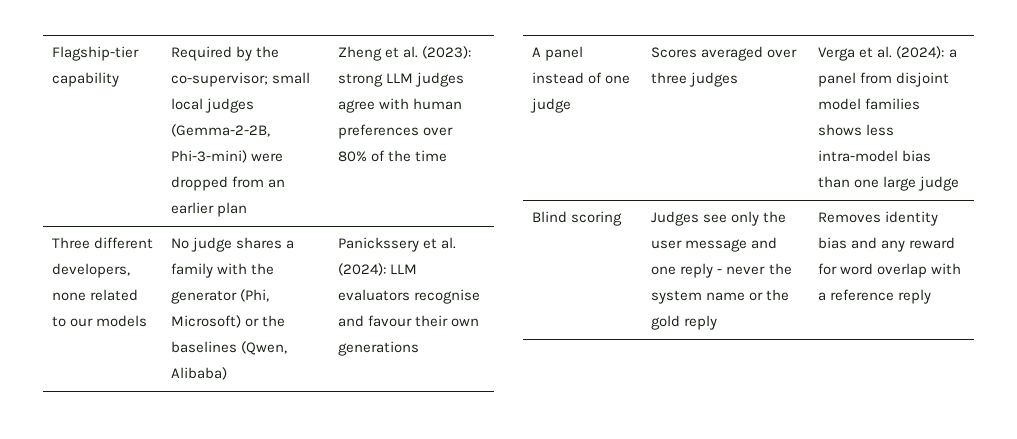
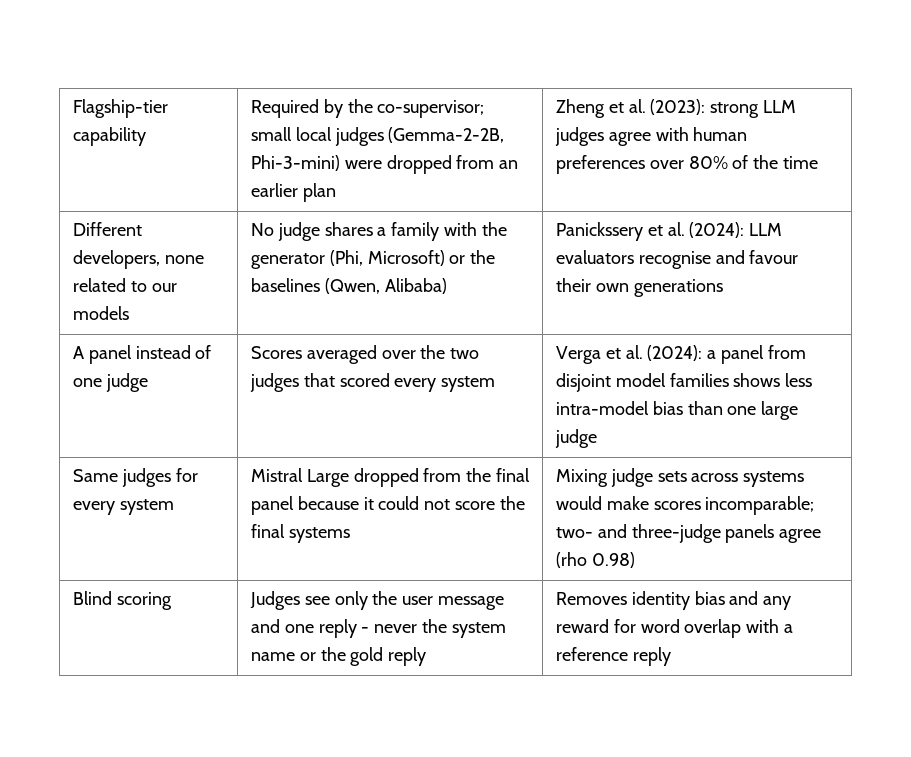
- Three different developers, none related to our models | No judge shares a family with the generator (Phi, Microsoft) or the baselines (Qwen, Alibaba) | Panickssery et al. (2024): LLM evaluators recognise and favour their own generations
+ Different developers, none related to our models | No judge shares a family with the generator (Phi, Microsoft) or the baselines (Qwen, Alibaba) | Panickssery et al. (2024): LLM evaluators recognise and favour their own generations
- A panel instead of one judge | Scores averaged over three judges | Verga et al. (2024): a panel from disjoint model families shows less intra-model bias than one large judge
+ A panel instead of one judge | Scores averaged over the two judges that scored every system | Verga et al. (2024): a panel from disjoint model families shows less intra-model bias than one large judge
+ Same judges for every system | Mistral Large dropped from the final panel because it could not score the final systems | Mixing judge sets across systems would make scores incomparable; two- and three-judge panels agree (rho 0.98)

